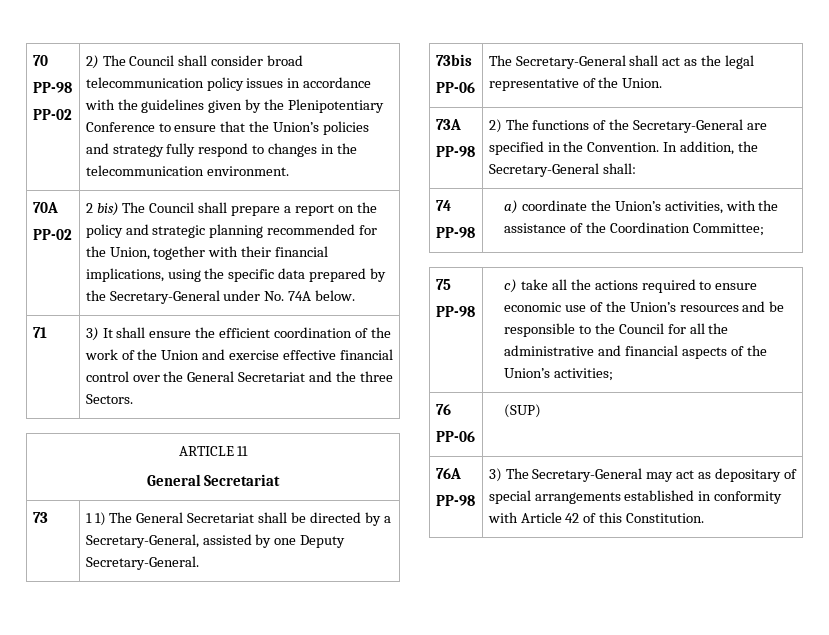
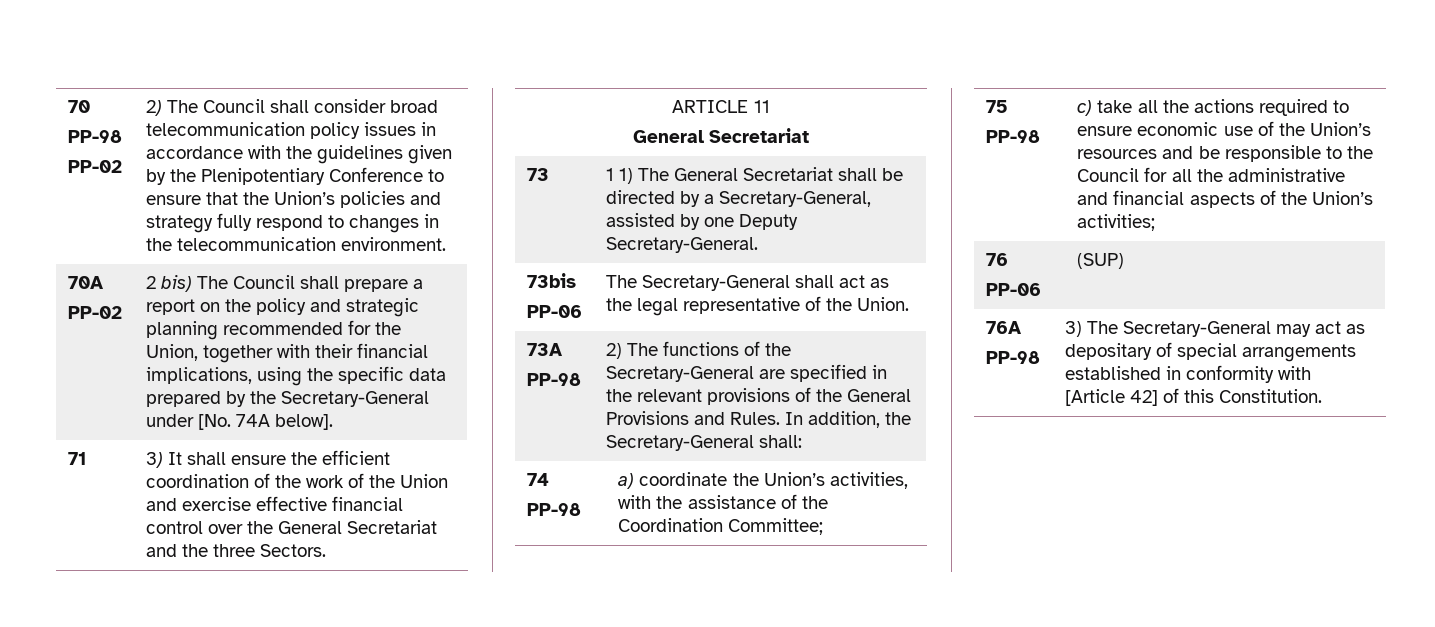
  70A
- PP-02 | 2 bis) The Council shall prepare a report on the policy and strategic planning recommended for the Union, together with their financial implications, using the specific data prepared by the Secretary-General under No. 74A below.
+ PP-02 | 2 bis) The Council shall prepare a report on the policy and strategic planning recommended for the Union, together with their financial implications, using the specific data prepared by the Secretary-General under [No. 74A below].
  73A
- PP-98 | 2) The functions of the Secretary-General are specified in the Convention. In addition, the Secretary-General shall:
+ PP-98 | 2) The functions of the Secretary-General are specified in the relevant provisions of the General Provisions and Rules. In addition, the Secretary-General shall:
  76A
- PP-98 | 3) The Secretary-General may act as depositary of special arrangements established in conformity with Article 42 of this Constitution.
+ PP-98 | 3) The Secretary-General may act as depositary of special arrangements established in conformity with [Article 42] of this Constitution.

